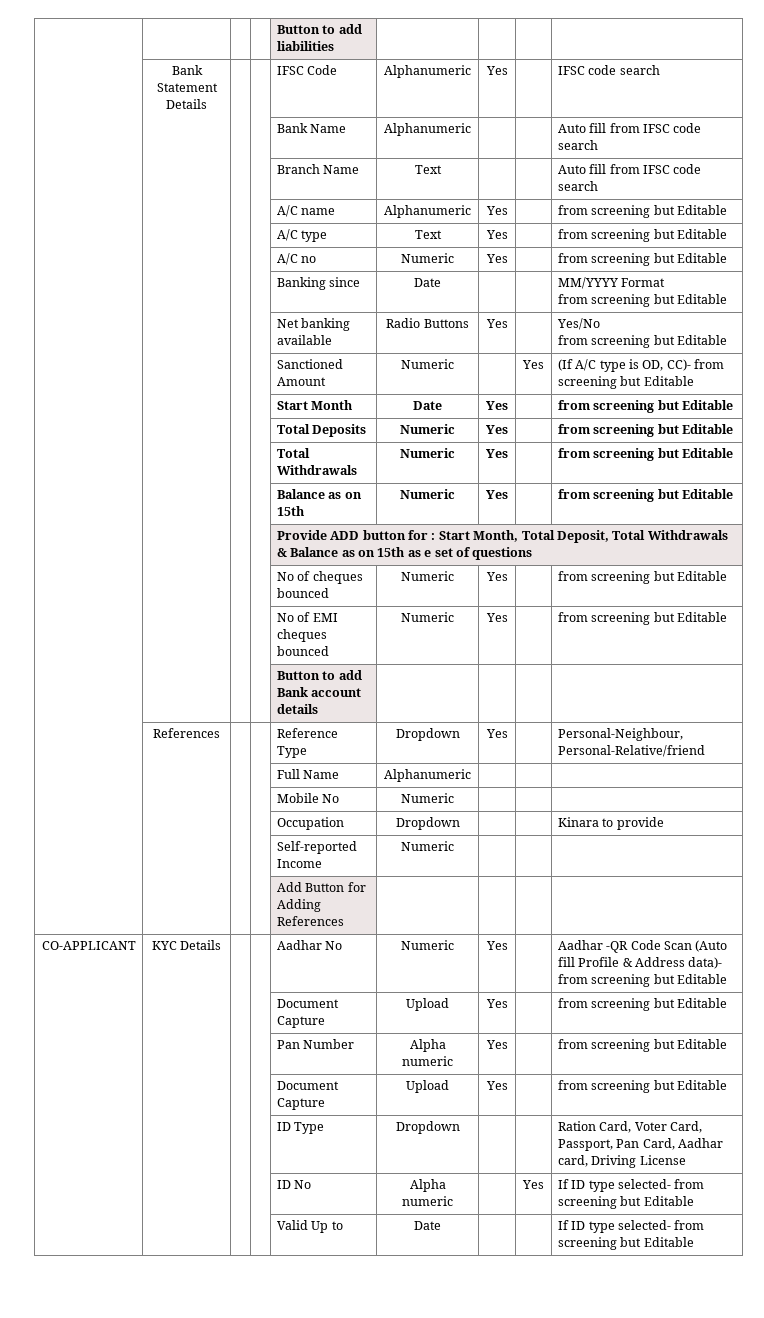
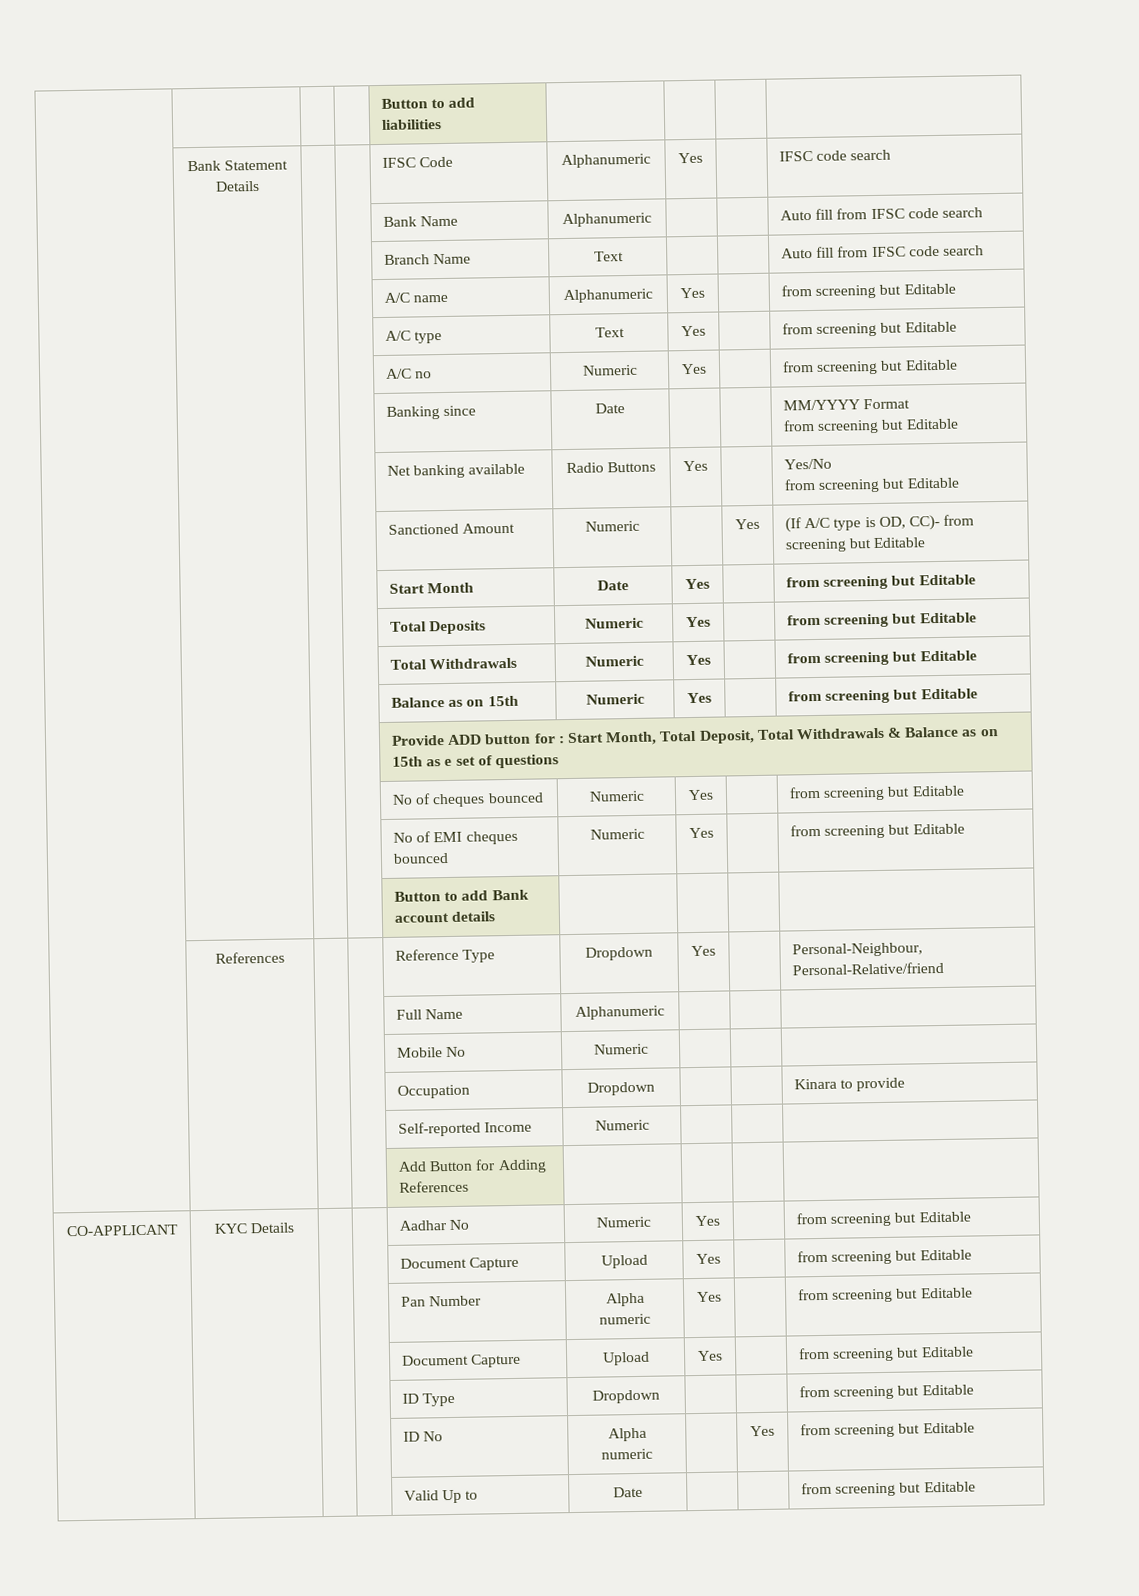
- CO-APPLICANT | KYC Details | | | Aadhar No | Numeric | Yes | | Aadhar -QR Code Scan (Auto fill Profile & Address data)- from screening but Editable
+ CO-APPLICANT | KYC Details | | | Aadhar No | Numeric | Yes | | from screening but Editable
- | | | | ID Type | Dropdown | | | Ration Card, Voter Card, Passport, Pan Card, Aadhar card, Driving License
+ | | | | ID Type | Dropdown | | | from screening but Editable
- | | | | ID No | Alpha numeric | | Yes | If ID type selected- from screening but Editable
+ | | | | ID No | Alpha numeric | | Yes | from screening but Editable
- | | | | Valid Up to | Date | | | If ID type selected- from screening but Editable
+ | | | | Valid Up to | Date | | | from screening but Editable

